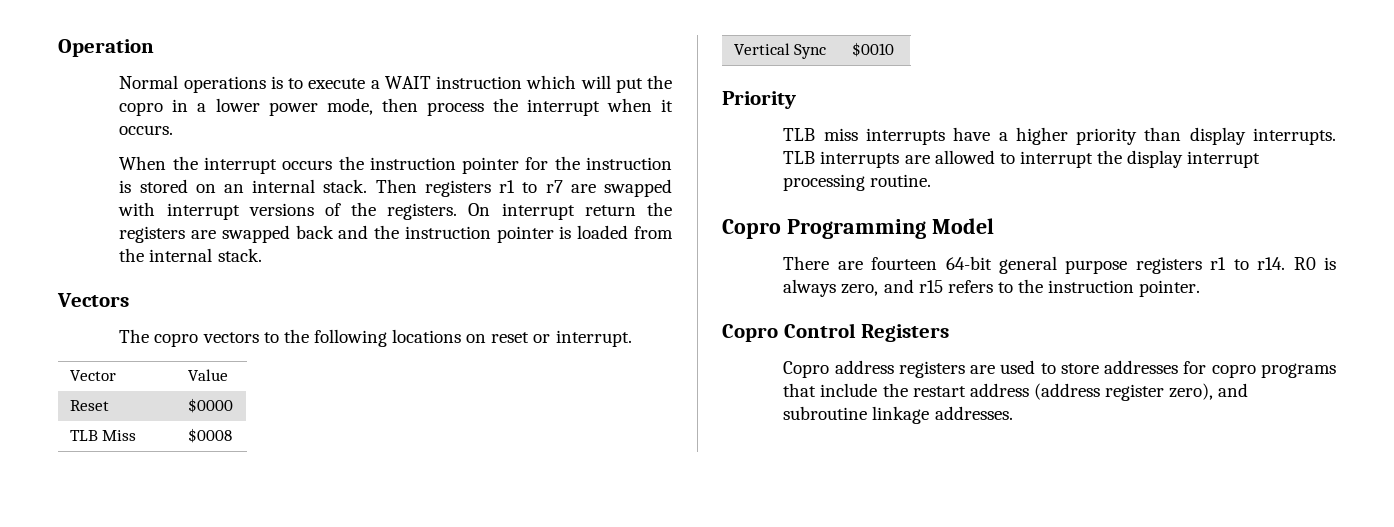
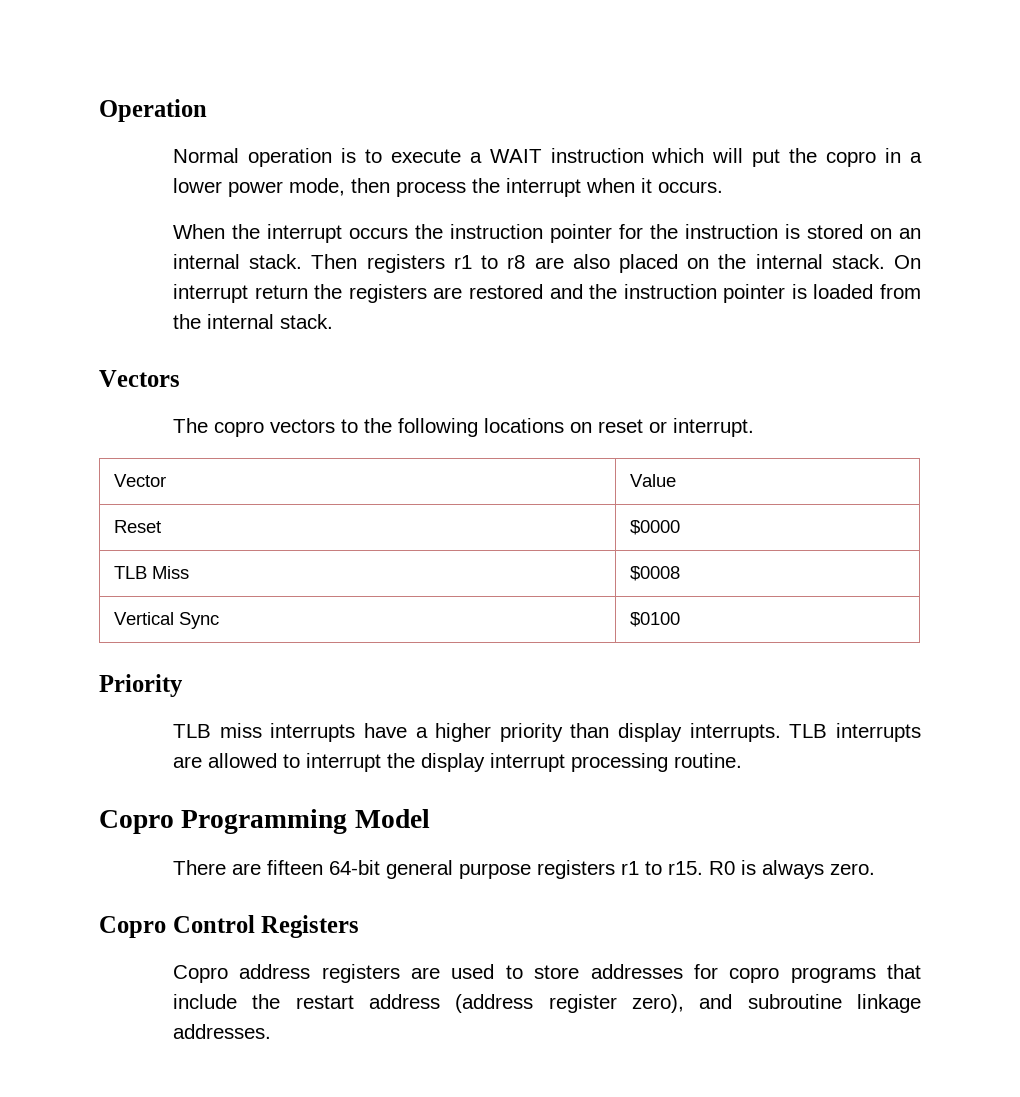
- Normal operations is to execute a WAIT instruction which will put the copro in a lower power mode, then process the interrupt when it occurs.
+ Normal operation is to execute a WAIT instruction which will put the copro in a lower power mode, then process the interrupt when it occurs.
- Then registers r1 to r7 are swapped with interrupt versions of the registers.
+ Then registers r1 to r8 are also placed on the internal stack.
- On interrupt return the registers are swapped back and the instruction pointer is loaded from the internal stack.
+ On interrupt return the registers are restored and the instruction pointer is loaded from the internal stack.
- Vertical Sync | $0010
+ Vertical Sync | $0100
- There are fourteen 64-bit general purpose registers r1 to r14.
+ There are fifteen 64-bit general purpose registers r1 to r15.
- R0 is always zero, and r15 refers to the instruction pointer.
+ R0 is always zero.

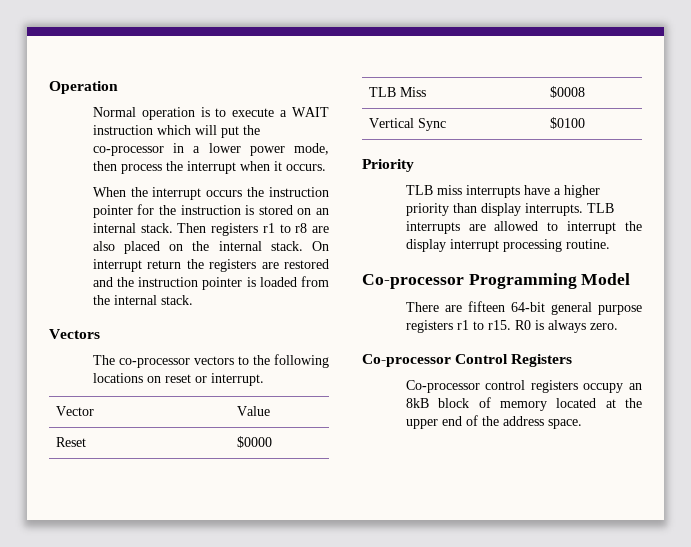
- Normal operation is to execute a WAIT instruction which will put the copro in a lower power mode, then process the interrupt when it occurs.
+ Normal operation is to execute a WAIT instruction which will put the co-processor in a lower power mode, then process the interrupt when it occurs.
- The copro vectors to the following locations on reset or interrupt.
+ The co-processor vectors to the following locations on reset or interrupt.
- Copro Programming Model
+ Co-processor Programming Model
- Copro Control Registers
+ Co-processor Control Registers
- Copro address registers are used to store addresses for copro programs that include the restart address (address register zero), and subroutine linkage addresses.
+ Co-processor control registers occupy an 8kB block of memory located at the upper end of the address space.

